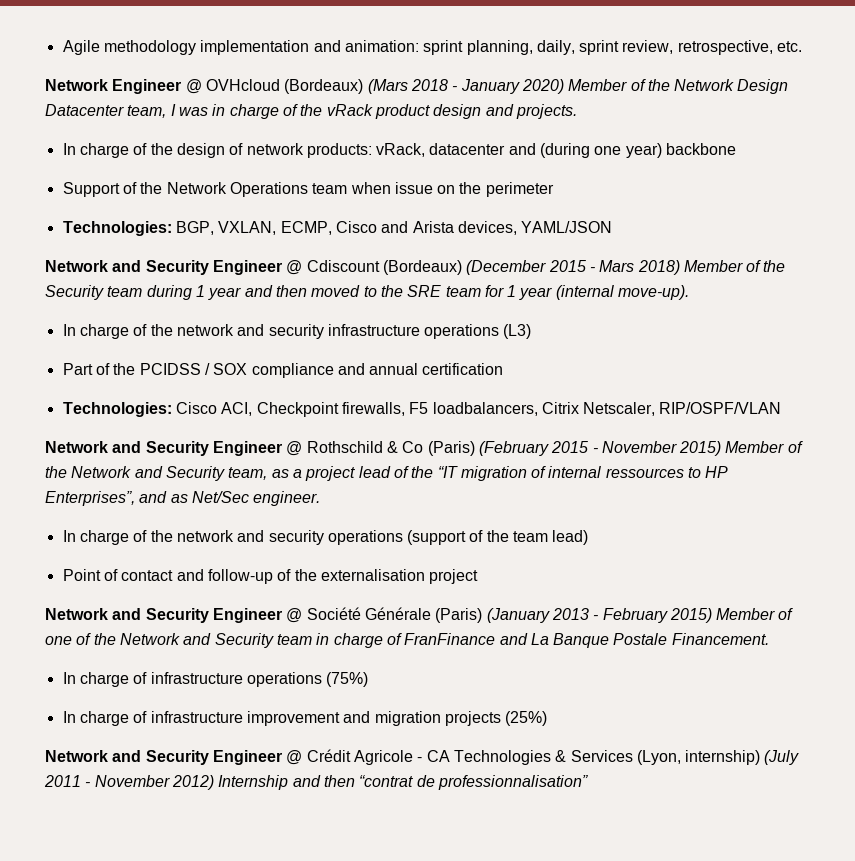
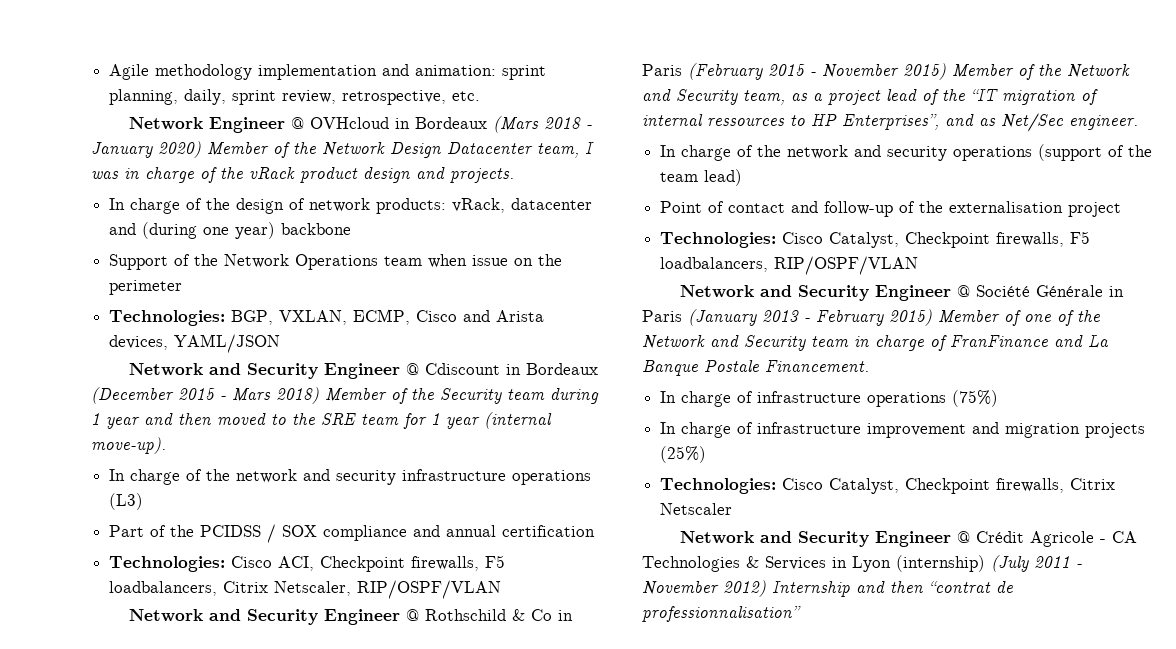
- Network Engineer @ OVHcloud (Bordeaux) (Mars 2018 - January 2020) Member of the Network Design Datacenter team, I was in charge of the vRack product design and projects.
+ Network Engineer @ OVHcloud in Bordeaux (Mars 2018 - January 2020) Member of the Network Design Datacenter team, I was in charge of the vRack product design and projects.
- Network and Security Engineer @ Cdiscount (Bordeaux) (December 2015 - Mars 2018) Member of the Security team during 1 year and then moved to the SRE team for 1 year (internal move-up).
+ Network and Security Engineer @ Cdiscount in Bordeaux (December 2015 - Mars 2018) Member of the Security team during 1 year and then moved to the SRE team for 1 year (internal move-up).
- Network and Security Engineer @ Rothschild & Co (Paris) (February 2015 - November 2015) Member of the Network and Security team, as a project lead of the “IT migration of internal ressources to HP Enterprises”, and as Net/Sec engineer.
+ Network and Security Engineer @ Rothschild & Co in Paris (February 2015 - November 2015) Member of the Network and Security team, as a project lead of the “IT migration of internal ressources to HP Enterprises”, and as Net/Sec engineer.
+ Technologies: Cisco Catalyst, Checkpoint firewalls, F5 loadbalancers, RIP/OSPF/VLAN
- Network and Security Engineer @ Société Générale (Paris) (January 2013 - February 2015) Member of one of the Network and Security team in charge of FranFinance and La Banque Postale Financement.
+ Network and Security Engineer @ Société Générale in Paris (January 2013 - February 2015) Member of one of the Network and Security team in charge of FranFinance and La Banque Postale Financement.
+ Technologies: Cisco Catalyst, Checkpoint firewalls, Citrix Netscaler
- Network and Security Engineer @ Crédit Agricole - CA Technologies & Services (Lyon, internship) (July 2011 - November 2012) Internship and then “contrat de professionnalisation”
+ Network and Security Engineer @ Crédit Agricole - CA Technologies & Services in Lyon (internship) (July 2011 - November 2012) Internship and then “contrat de professionnalisation”

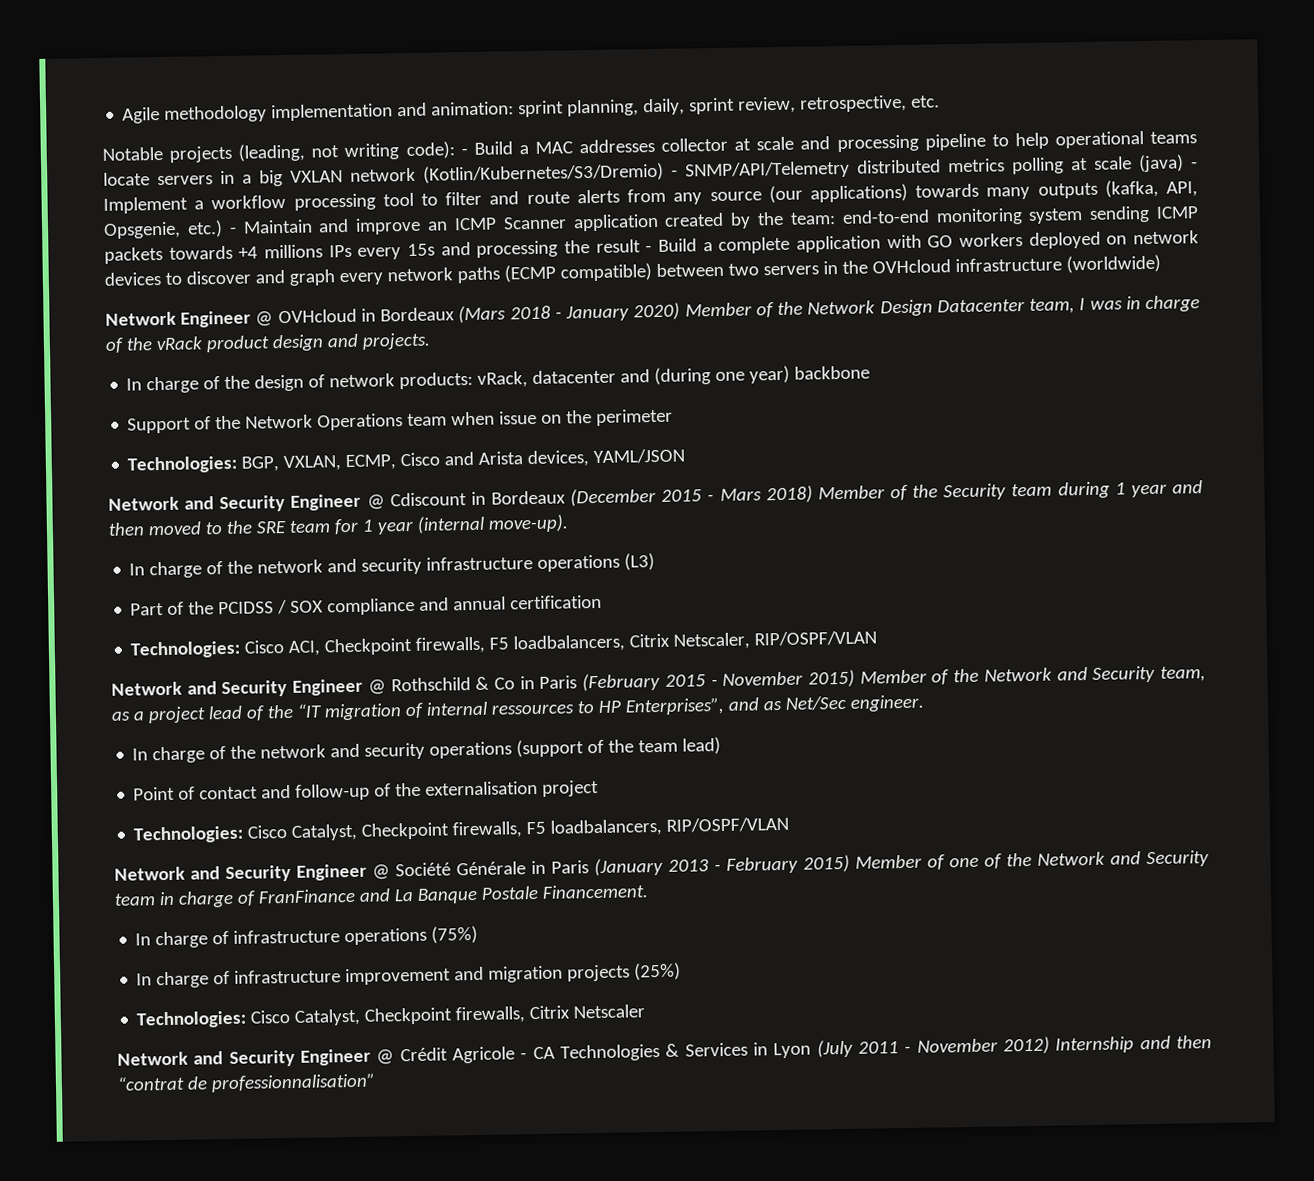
+ Notable projects (leading, not writing code): - Build a MAC addresses collector at scale and processing pipeline to help operational teams locate servers in a big VXLAN network (Kotlin/Kubernetes/S3/Dremio) - SNMP/API/Telemetry distributed metrics polling at scale (java) - Implement a workflow processing tool to filter and route alerts from any source (our applications) towards many outputs (kafka, API, Opsgenie, etc.) - Maintain and improve an ICMP Scanner application created by the team: end-to-end monitoring system sending ICMP packets towards +4 millions IPs every 15s and processing the result - Build a complete application with GO workers deployed on network devices to discover and graph every network paths (ECMP compatible) between two servers in the OVHcloud infrastructure (worldwide)
- Network and Security Engineer @ Crédit Agricole - CA Technologies & Services in Lyon (internship) (July 2011 - November 2012) Internship and then “contrat de professionnalisation”
+ Network and Security Engineer @ Crédit Agricole - CA Technologies & Services in Lyon (July 2011 - November 2012) Internship and then “contrat de professionnalisation”

